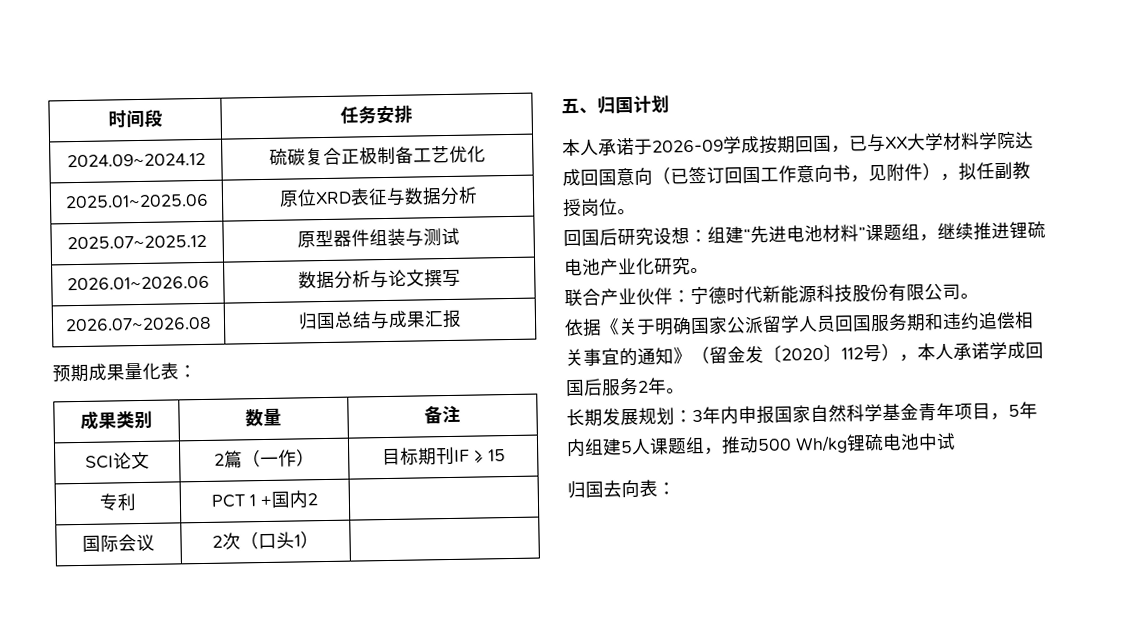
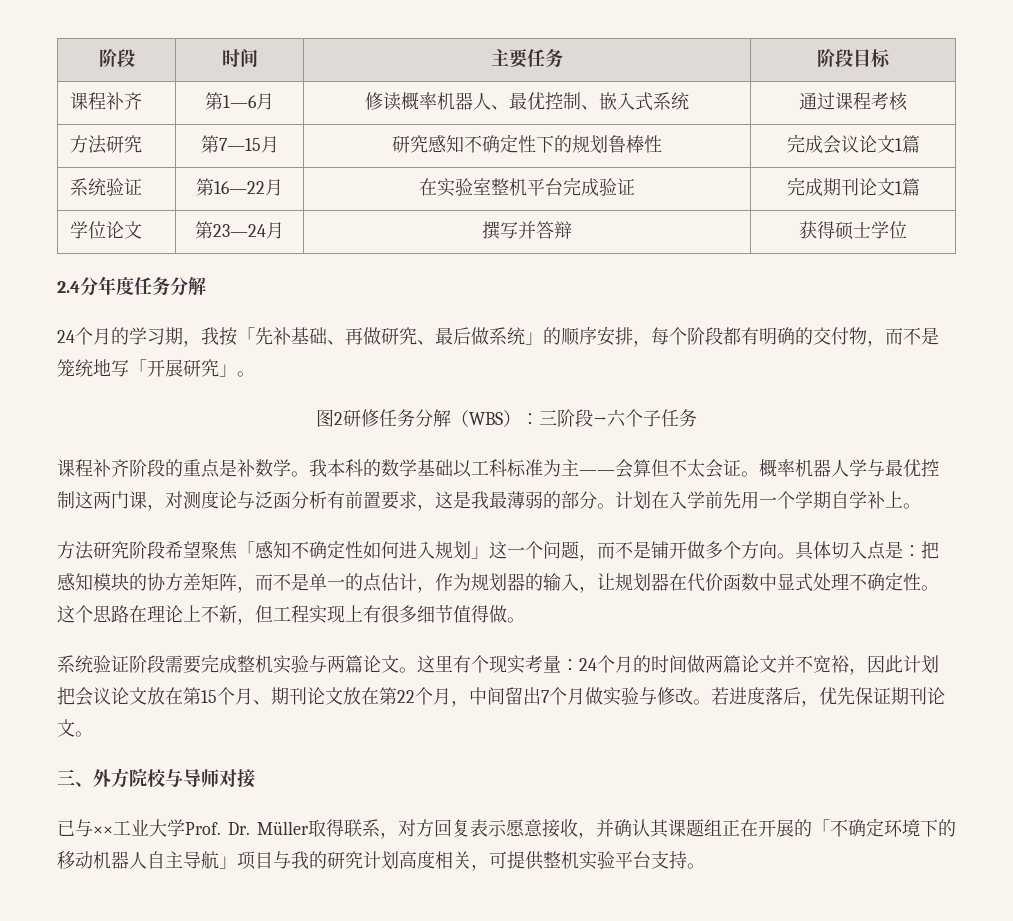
- 时间段 | 任务安排
- 2024.09~2024.12 | 硫碳复合正极制备工艺优化
- 2025.01~2025.06 | 原位XRD表征与数据分析
- 2025.07~2025.12 | 原型器件组装与测试
- 2026.01~2026.06 | 数据分析与论文撰写
- 2026.07~2026.08 | 归国总结与成果汇报
- 预期成果量化表：
- 成果类别 | 数量 | 备注
- SCI论文 | 2篇（一作） | 目标期刊IF ≥ 15
- 专利 | PCT 1 +国内2 |
- 国际会议 | 2次（口头1） |
- 五、归国计划
- 本人承诺于2026-09学成按期回国，已与XX大学材料学院达成回国意向（已签订回国工作意向书，见附件），拟任副教授岗位。
- 回国后研究设想：组建“先进电池材料”课题组，继续推进锂硫电池产业化研究。
- 联合产业伙伴：宁德时代新能源科技股份有限公司。
- 依据《关于明确国家公派留学人员回国服务期和违约追偿相关事宜的通知》（留金发〔2020〕112号），本人承诺学成回国后服务2年。
- 长期发展规划：3年内申报国家自然科学基金青年项目，5年内组建5人课题组，推动500 Wh/kg锂硫电池中试
- 归国去向表：
+ 阶段 | 时间 | 主要任务 | 阶段目标
+ 课程补齐 | 第1—6月 | 修读概率机器人、最优控制、嵌入式系统 | 通过课程考核
+ 方法研究 | 第7—15月 | 研究感知不确定性下的规划鲁棒性 | 完成会议论文1篇
+ 系统验证 | 第16—22月 | 在实验室整机平台完成验证 | 完成期刊论文1篇
+ 学位论文 | 第23—24月 | 撰写并答辩 | 获得硕士学位
+ 2.4分年度任务分解
+ 24个月的学习期，我按「先补基础、再做研究、最后做系统」的顺序安排，每个阶段都有明确的交付物，而不是笼统地写「开展研究」。
+ 图2研修任务分解（WBS）：三阶段→六个子任务
+ 课程补齐阶段的重点是补数学。我本科的数学基础以工科标准为主——会算但不太会证。概率机器人学与最优控制这两门课，对测度论与泛函分析有前置要求，这是我最薄弱的部分。计划在入学前先用一个学期自学补上。
+ 方法研究阶段希望聚焦「感知不确定性如何进入规划」这一个问题，而不是铺开做多个方向。具体切入点是：把感知模块的协方差矩阵，而不是单一的点估计，作为规划器的输入，让规划器在代价函数中显式处理不确定性。这个思路在理论上不新，但工程实现上有很多细节值得做。
+ 系统验证阶段需要完成整机实验与两篇论文。这里有个现实考量：24个月的时间做两篇论文并不宽裕，因此计划把会议论文放在第15个月、期刊论文放在第22个月，中间留出7个月做实验与修改。若进度落后，优先保证期刊论文。
+ 三、外方院校与导师对接
+ 已与××工业大学Prof. Dr. Müller取得联系，对方回复表示愿意接收，并确认其课题组正在开展的「不确定环境下的移动机器人自主导航」项目与我的研究计划高度相关，可提供整机实验平台支持。

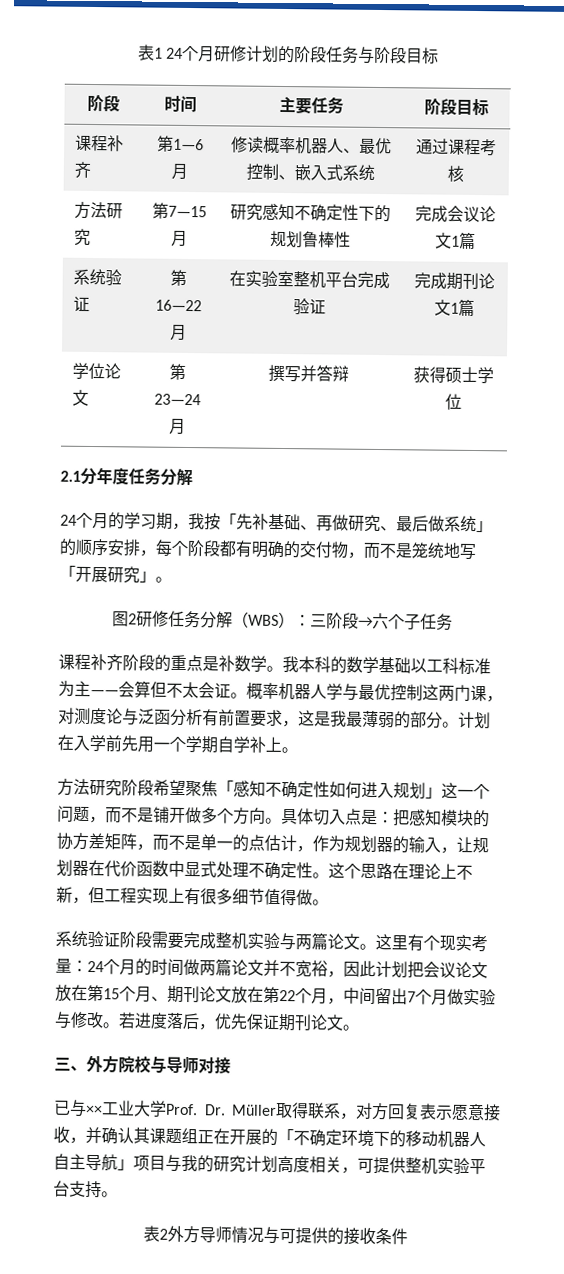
+ 表1 24个月研修计划的阶段任务与阶段目标
- 2.4分年度任务分解
+ 2.1分年度任务分解
+ 表2外方导师情况与可提供的接收条件

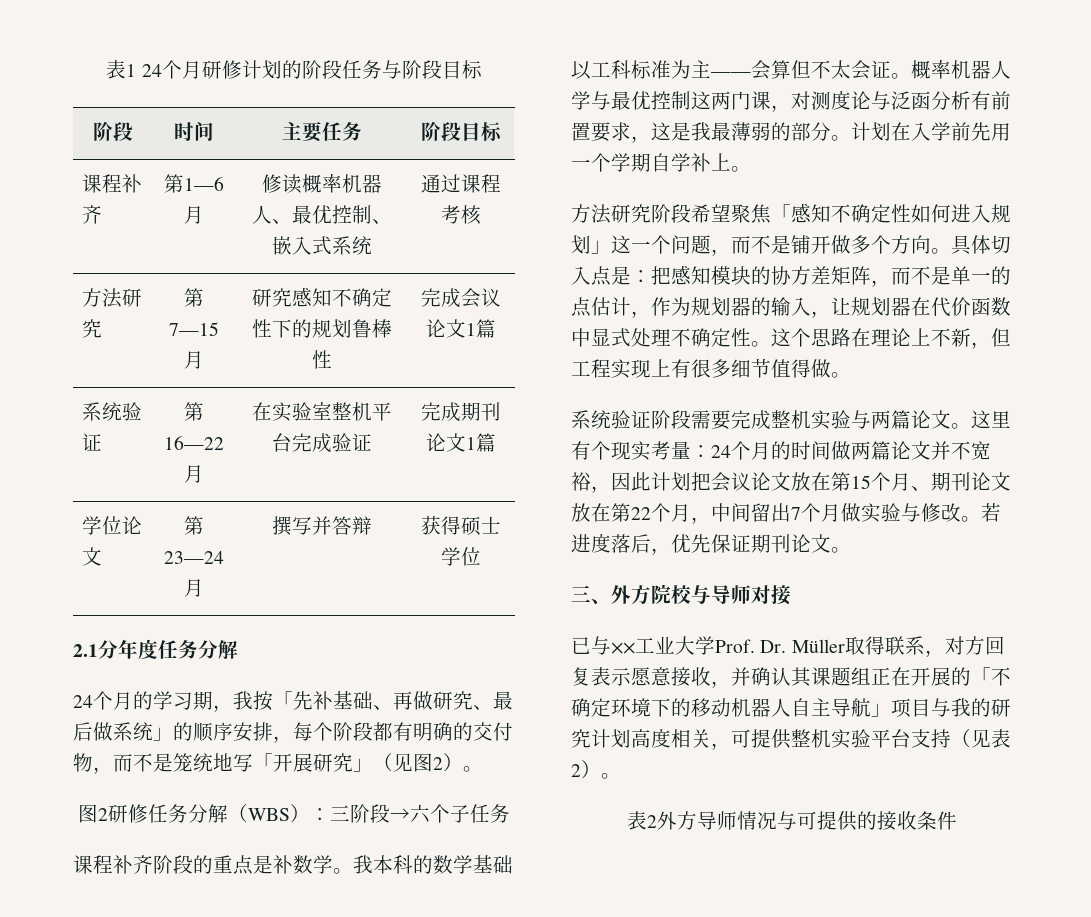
- 24个月的学习期，我按「先补基础、再做研究、最后做系统」的顺序安排，每个阶段都有明确的交付物，而不是笼统地写「开展研究」。
+ 24个月的学习期，我按「先补基础、再做研究、最后做系统」的顺序安排，每个阶段都有明确的交付物，而不是笼统地写「开展研究」（见图2）。
- 已与××工业大学Prof. Dr. Müller取得联系，对方回复表示愿意接收，并确认其课题组正在开展的「不确定环境下的移动机器人自主导航」项目与我的研究计划高度相关，可提供整机实验平台支持。
+ 已与××工业大学Prof. Dr. Müller取得联系，对方回复表示愿意接收，并确认其课题组正在开展的「不确定环境下的移动机器人自主导航」项目与我的研究计划高度相关，可提供整机实验平台支持（见表2）。

